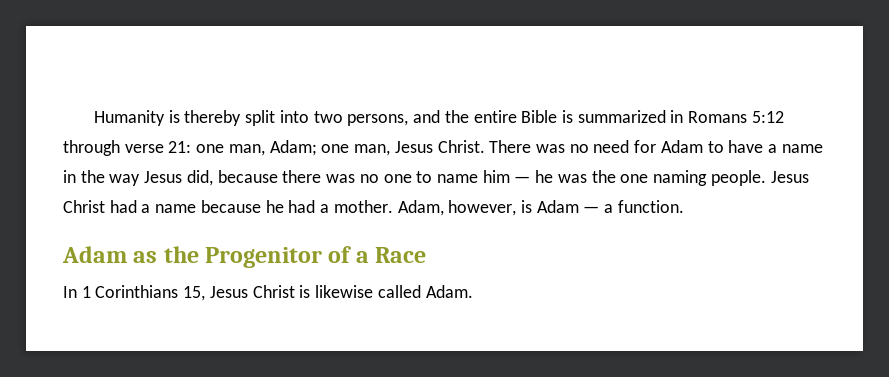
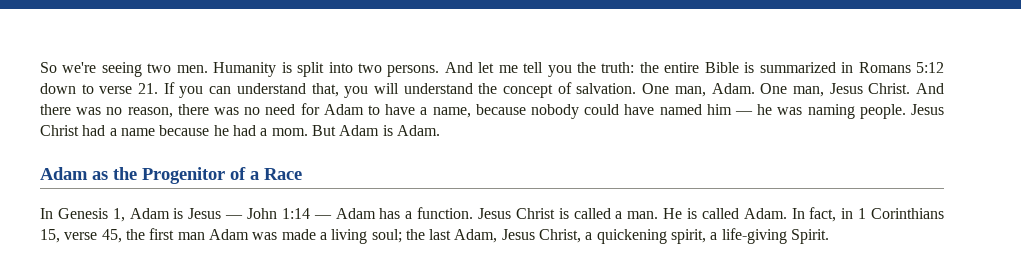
+ So we're seeing two men.
- Humanity is thereby split into two persons, and the entire Bible is summarized in Romans 5:12 through verse 21: one man, Adam; one man, Jesus Christ. There was no need for Adam to have a name in the way Jesus did, because there was no one to name him — he was the one naming people.
+ Humanity is split into two persons. And let me tell you the truth: the entire Bible is summarized in Romans 5:12 down to verse 21. If you can understand that, you will understand the concept of salvation. One man, Adam. One man, Jesus Christ. And there was no reason, there was no need for Adam to have a name, because nobody could have named him — he was naming people.
- Jesus Christ had a name because he had a mother. Adam, however, is Adam — a function.
+ Jesus Christ had a name because he had a mom. But Adam is Adam.
- In 1 Corinthians 15, Jesus Christ is likewise called Adam.
+ In Genesis 1, Adam is Jesus — John 1:14 — Adam has a function. Jesus Christ is called a man. He is called Adam. In fact, in 1 Corinthians 15, verse 45, the first man Adam was made a living soul; the last Adam, Jesus Christ, a quickening spirit, a life-giving Spirit.

